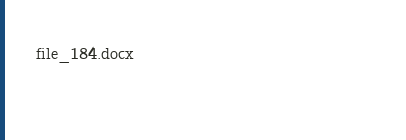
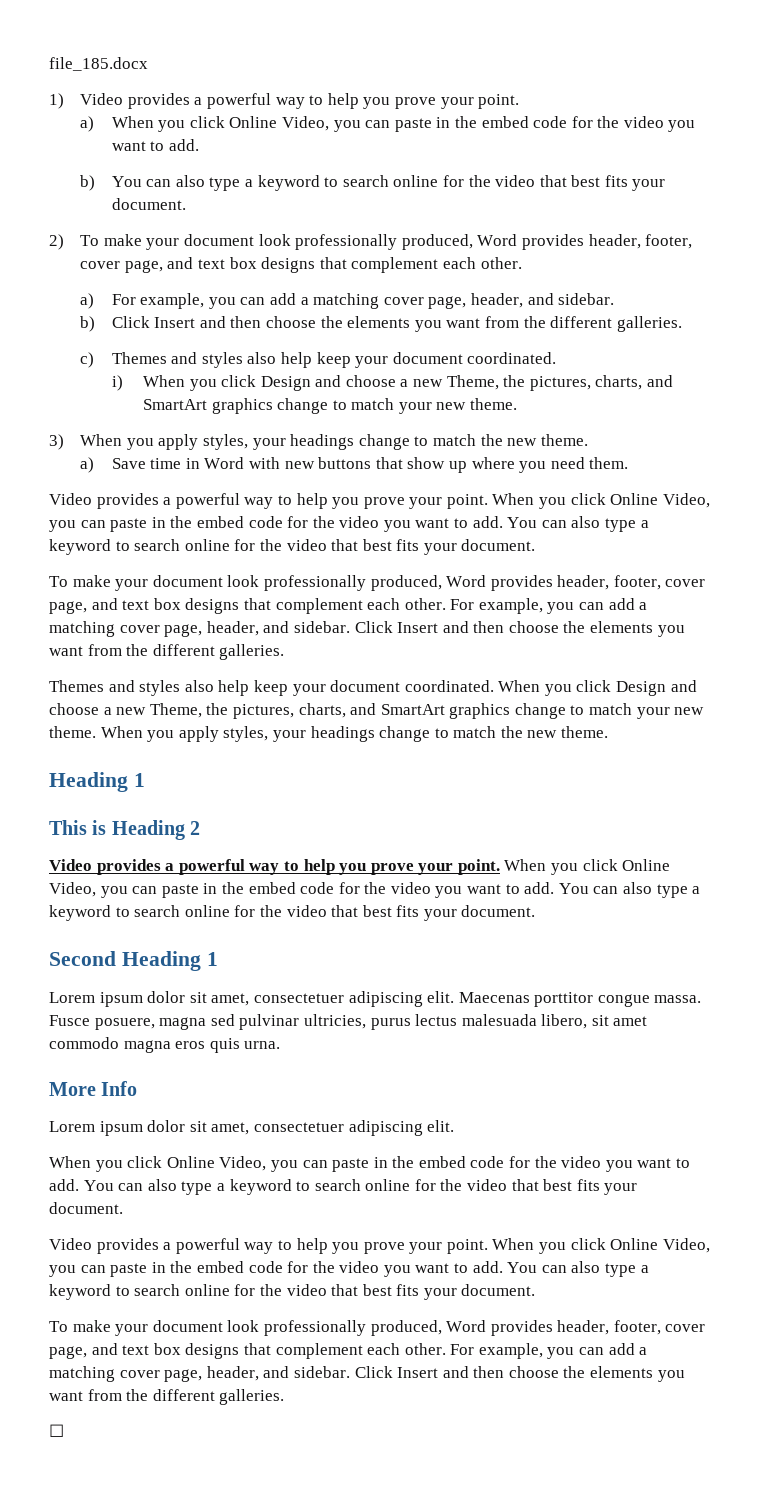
- file_184.docx
+ file_185.docx
+ 1) Video provides a powerful way to help you prove your point.
+ a) When you click Online Video, you can paste in the embed code for the video you want to add.
+ b) You can also type a keyword to search online for the video that best fits your document.
+ 2) To make your document look professionally produced, Word provides header, footer, cover page, and text box designs that complement each other.
+ a) For example, you can add a matching cover page, header, and sidebar.
+ b) Click Insert and then choose the elements you want from the different galleries.
+ c) Themes and styles also help keep your document coordinated.
+ i) When you click Design and choose a new Theme, the pictures, charts, and SmartArt graphics change to match your new theme.
+ 3) When you apply styles, your headings change to match the new theme.
+ a) Save time in Word with new buttons that show up where you need them.
+ Video provides a powerful way to help you prove your point. When you click Online Video, you can paste in the embed code for the video you want to add. You can also type a keyword to search online for the video that best fits your document.
+ To make your document look professionally produced, Word provides header, footer, cover page, and text box designs that complement each other. For example, you can add a matching cover page, header, and sidebar. Click Insert and then choose the elements you want from the different galleries.
+ Themes and styles also help keep your document coordinated. When you click Design and choose a new Theme, the pictures, charts, and SmartArt graphics change to match your new theme. When you apply styles, your headings change to match the new theme.
+ Heading 1
+ This is Heading 2
+ Video provides a powerful way to help you prove your point. When you click Online Video, you can paste in the embed code for the video you want to add. You can also type a keyword to search online for the video that best fits your document.
+ Second Heading 1
+ Lorem ipsum dolor sit amet, consectetuer adipiscing elit. Maecenas porttitor congue massa. Fusce posuere, magna sed pulvinar ultricies, purus lectus malesuada libero, sit amet commodo magna eros quis urna.
+ More Info
+ Lorem ipsum dolor sit amet, consectetuer adipiscing elit.
+ When you click Online Video, you can paste in the embed code for the video you want to add. You can also type a keyword to search online for the video that best fits your document.
+ Video provides a powerful way to help you prove your point. When you click Online Video, you can paste in the embed code for the video you want to add. You can also type a keyword to search online for the video that best fits your document.
+ To make your document look professionally produced, Word provides header, footer, cover page, and text box designs that complement each other. For example, you can add a matching cover page, header, and sidebar. Click Insert and then choose the elements you want from the different galleries.
+ ☐

